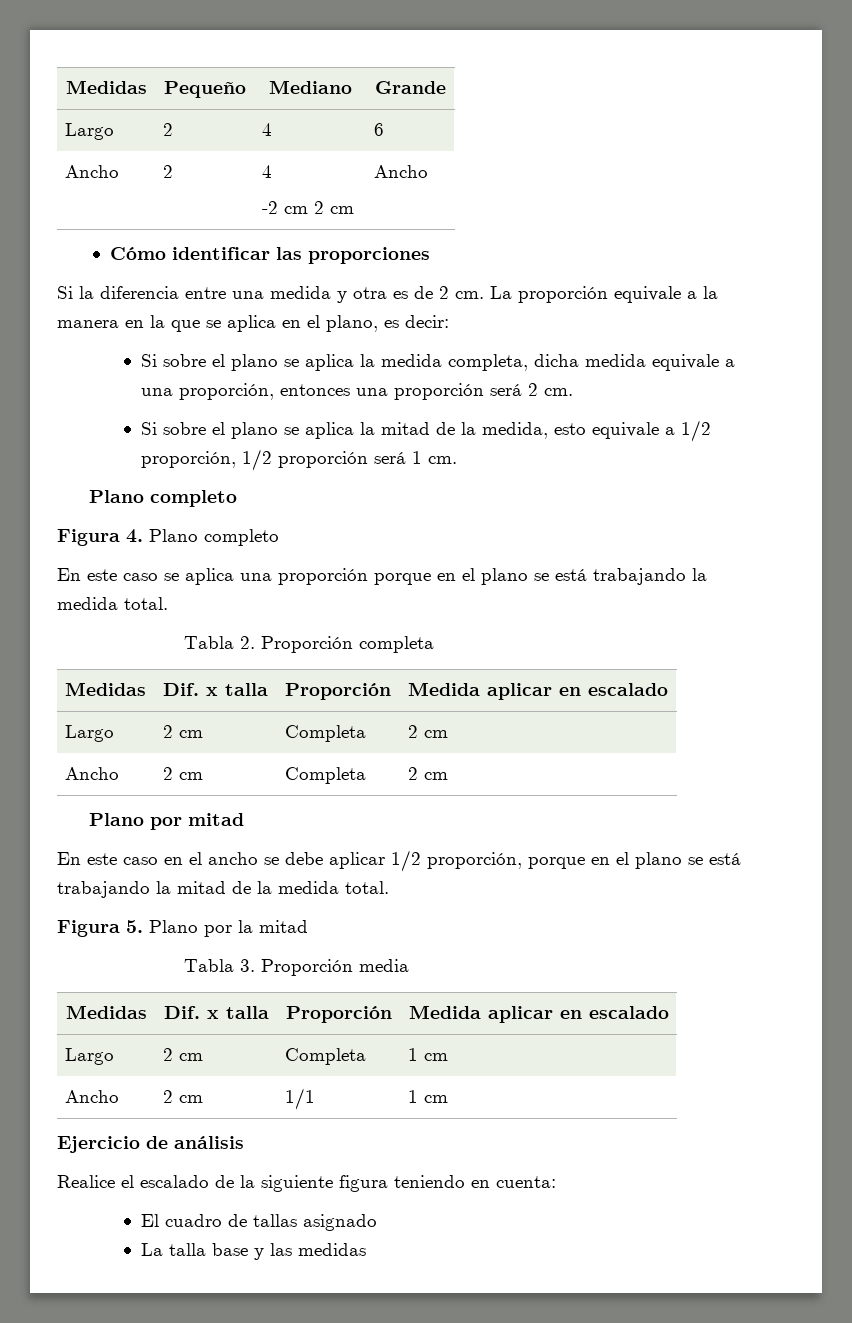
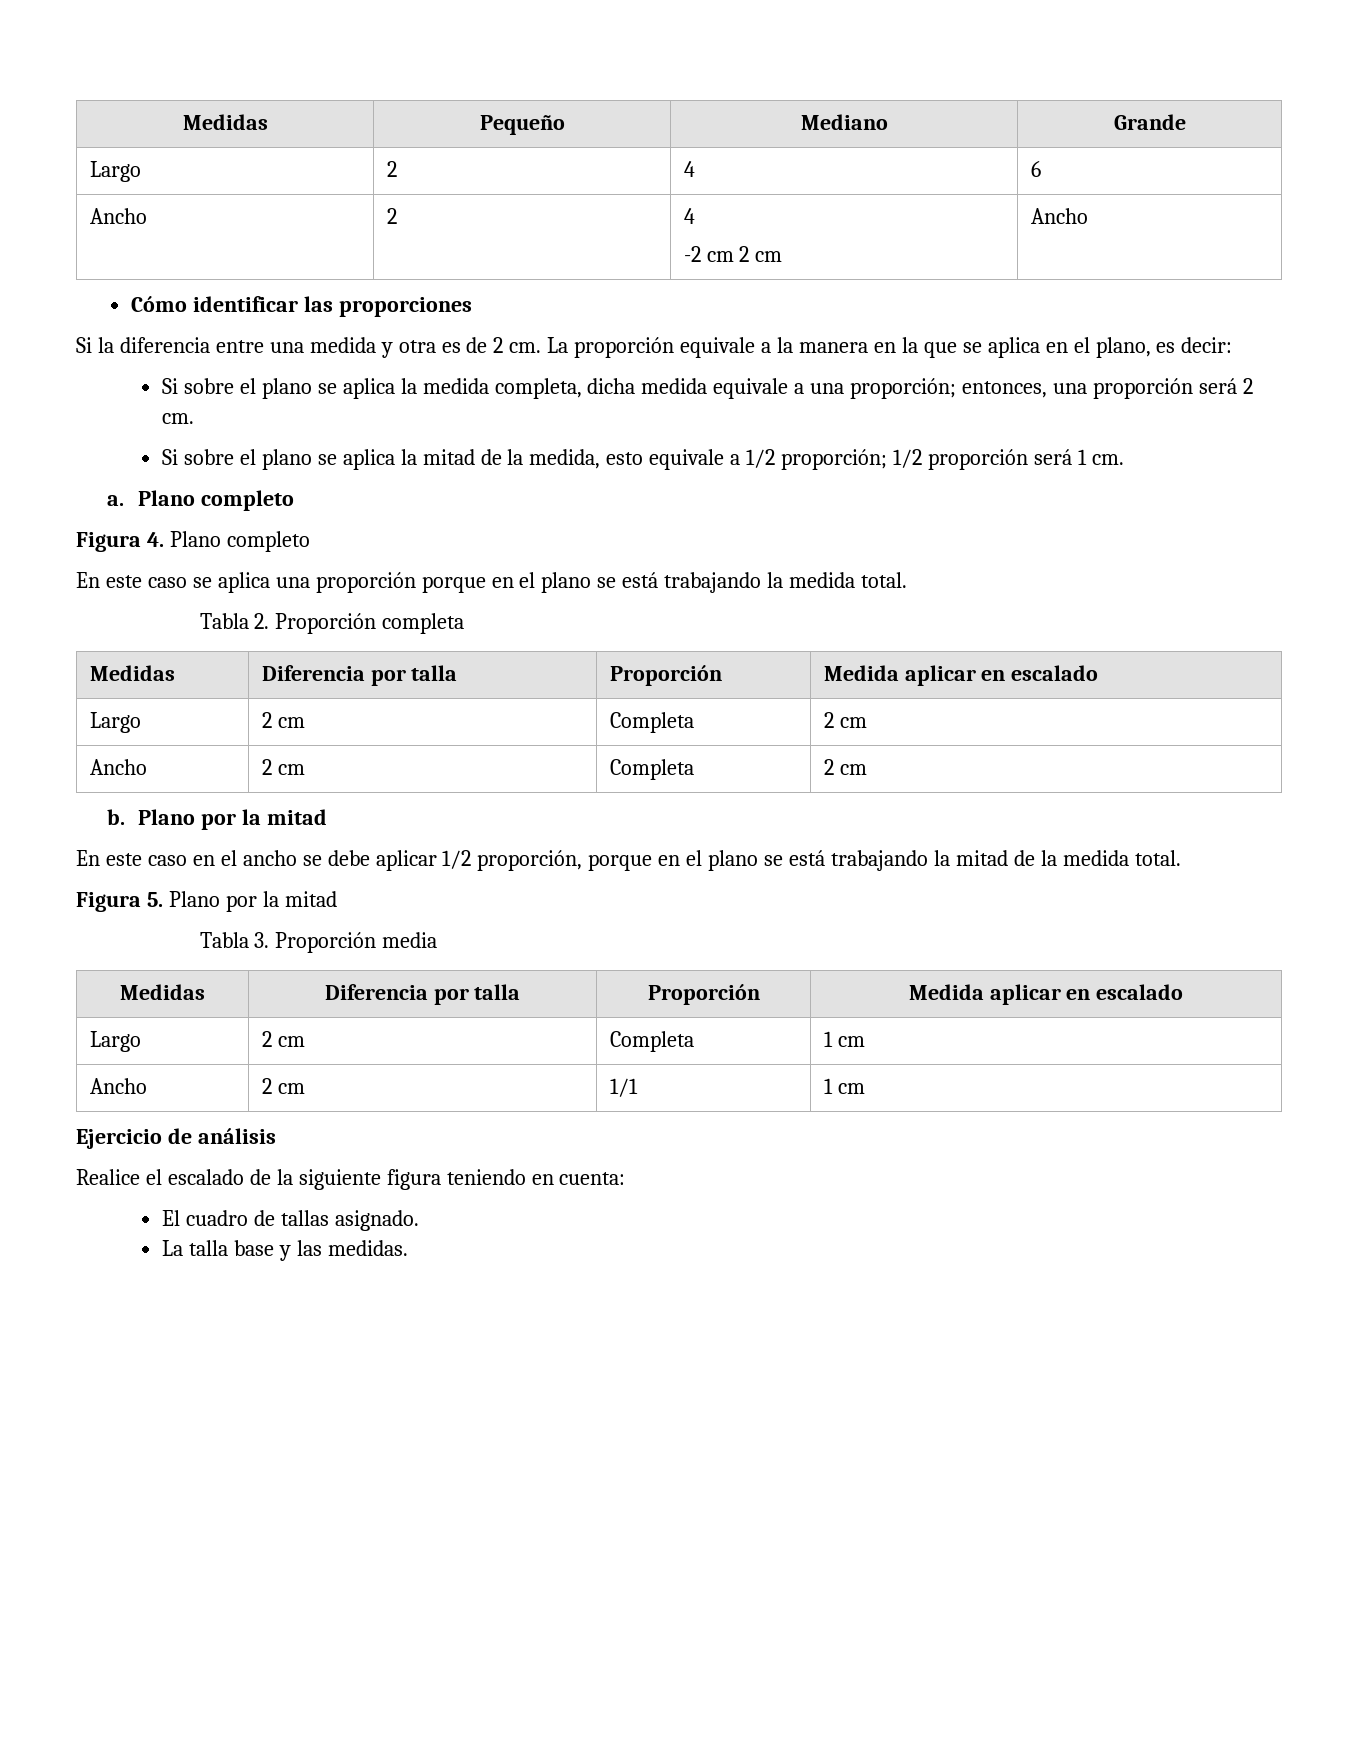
- Si sobre el plano se aplica la medida completa, dicha medida equivale a una proporción, entonces una proporción será 2 cm.
+ Si sobre el plano se aplica la medida completa, dicha medida equivale a una proporción; entonces, una proporción será 2 cm.
- Si sobre el plano se aplica la mitad de la medida, esto equivale a 1/2 proporción, 1/2 proporción será 1 cm.
+ Si sobre el plano se aplica la mitad de la medida, esto equivale a 1/2 proporción; 1/2 proporción será 1 cm.
+ a.
  Tabla 2. Proporción completa
- Medidas | Dif. x talla | Proporción | Medida aplicar en escalado
+ Medidas | Diferencia por talla | Proporción | Medida aplicar en escalado
- Plano por mitad
+ b. Plano por la mitad
  Tabla 3. Proporción media
- Medidas | Dif. x talla | Proporción | Medida aplicar en escalado
+ Medidas | Diferencia por talla | Proporción | Medida aplicar en escalado
- El cuadro de tallas asignado
+ El cuadro de tallas asignado.
- La talla base y las medidas
+ La talla base y las medidas.

